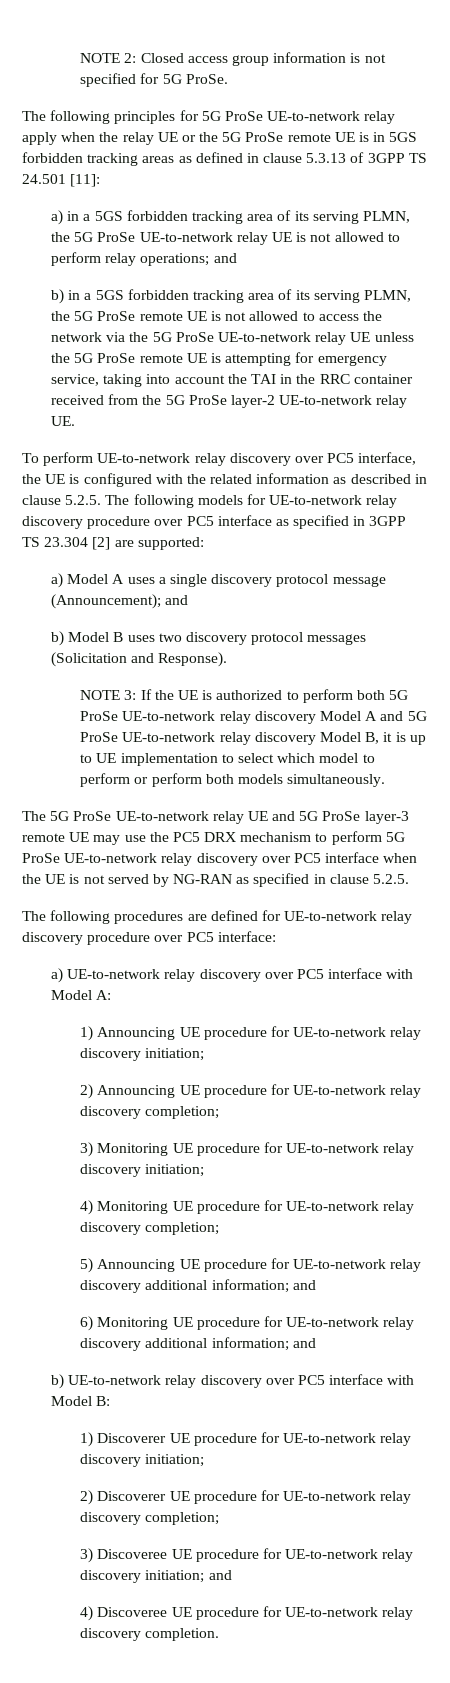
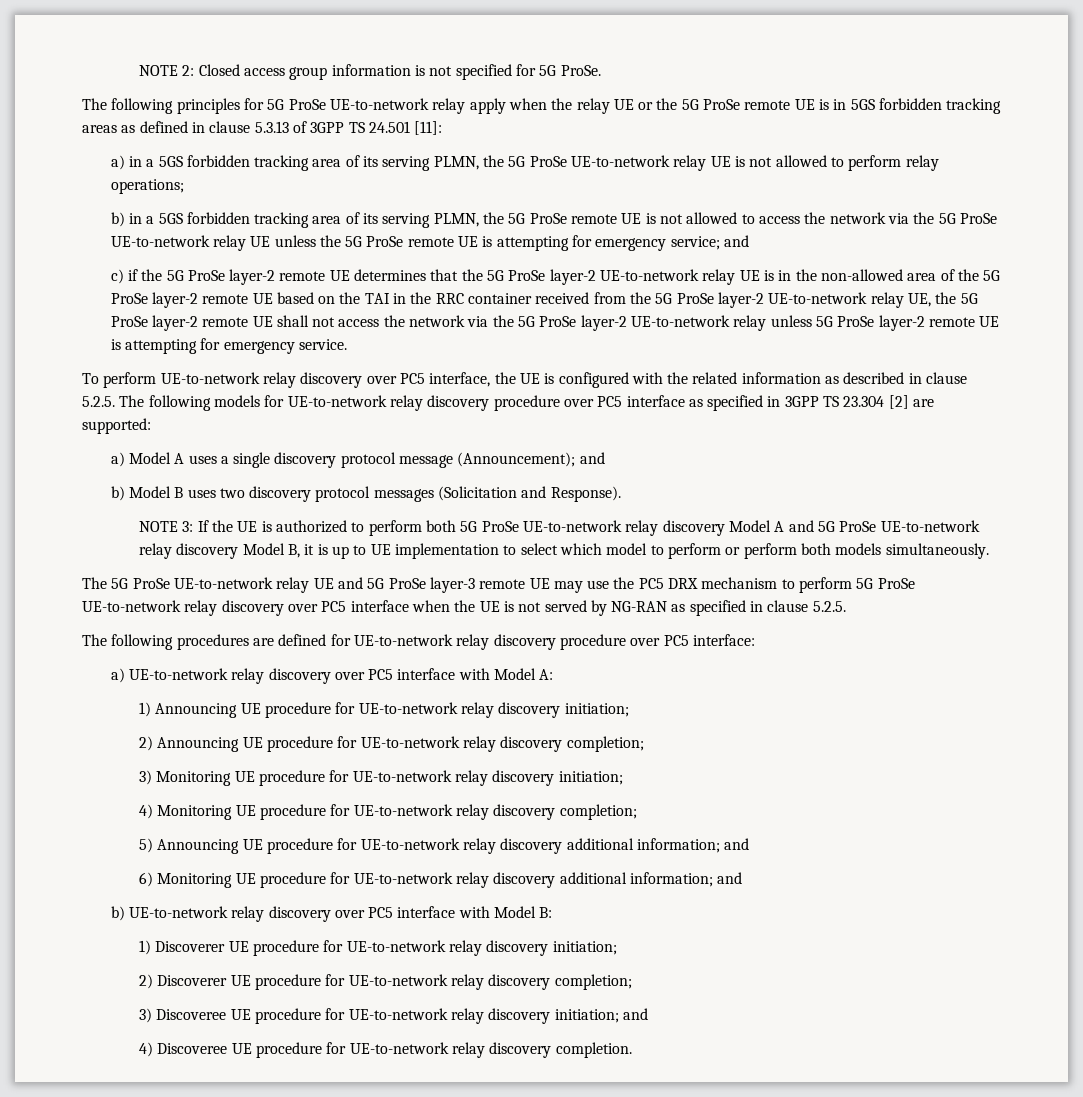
- a) in a 5GS forbidden tracking area of its serving PLMN, the 5G ProSe UE-to-network relay UE is not allowed to perform relay operations; and
+ a) in a 5GS forbidden tracking area of its serving PLMN, the 5G ProSe UE-to-network relay UE is not allowed to perform relay operations;
- b) in a 5GS forbidden tracking area of its serving PLMN, the 5G ProSe remote UE is not allowed to access the network via the 5G ProSe UE-to-network relay UE unless the 5G ProSe remote UE is attempting for emergency service, taking into account the TAI in the RRC container received from the 5G ProSe layer-2 UE-to-network relay UE.
+ b) in a 5GS forbidden tracking area of its serving PLMN, the 5G ProSe remote UE is not allowed to access the network via the 5G ProSe UE-to-network relay UE unless the 5G ProSe remote UE is attempting for emergency service; and
+ c) if the 5G ProSe layer-2 remote UE determines that the 5G ProSe layer-2 UE-to-network relay UE is in the non-allowed area of the 5G ProSe layer-2 remote UE based on the TAI in the RRC container received from the 5G ProSe layer-2 UE-to-network relay UE, the 5G ProSe layer-2 remote UE shall not access the network via the 5G ProSe layer-2 UE-to-network relay unless 5G ProSe layer-2 remote UE is attempting for emergency service.

